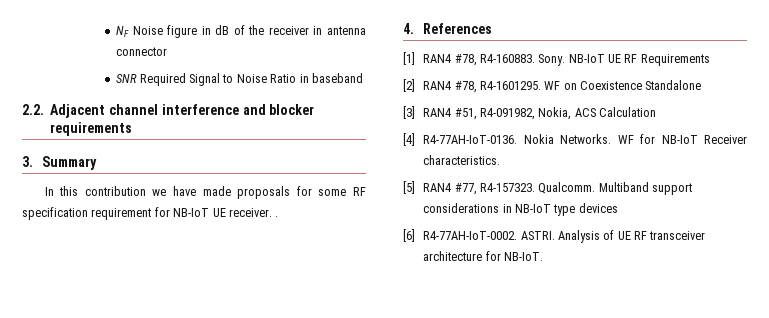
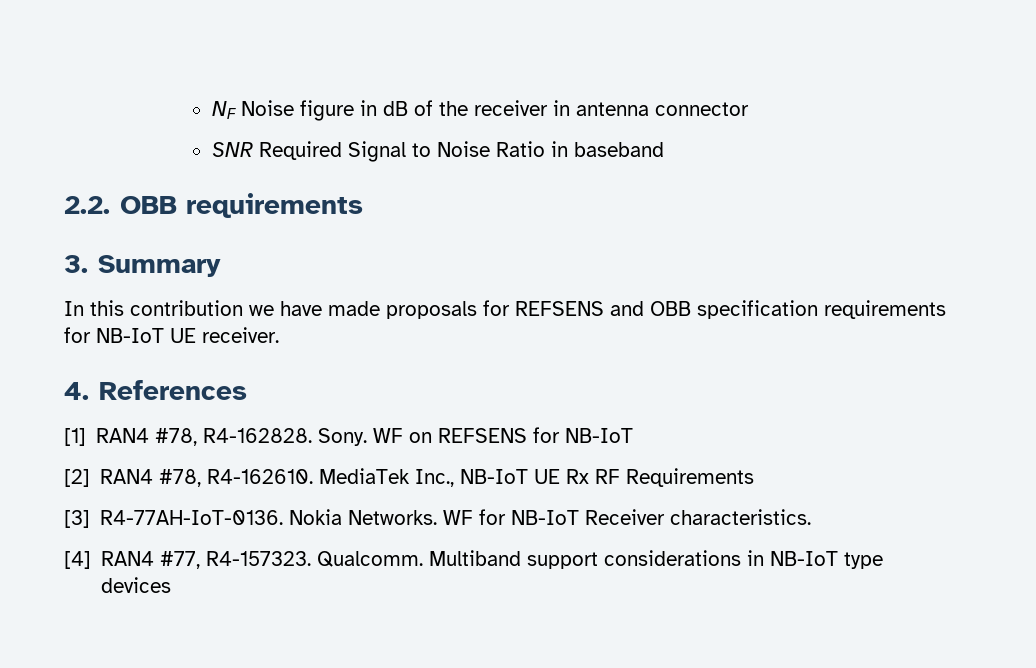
- 2.2. Adjacent channel interference and blocker requirements
+ 2.2. OBB requirements
- In this contribution we have made proposals for some RF specification requirement for NB-IoT UE receiver. .
+ In this contribution we have made proposals for REFSENS and OBB specification requirements for NB-IoT UE receiver.
- [1] RAN4 #78, R4-160883. Sony. NB-IoT UE RF Requirements
- [2] RAN4 #78, R4-1601295. WF on Coexistence Standalone
- [3] RAN4 #51, R4-091982, Nokia, ACS Calculation
- [4] R4-77AH-IoT-0136.
+ [1] RAN4 #78, R4-162828. Sony. WF on REFSENS for NB-IoT
+ [2] RAN4 #78, R4-162610. MediaTek Inc., NB-IoT UE Rx RF Requirements
+ [3] R4-77AH-IoT-0136.
- [5] RAN4 #77, R4-157323.
+ [4] RAN4 #77, R4-157323.
- [6] R4-77AH-IoT-0002. ASTRI. Analysis of UE RF transceiver architecture for NB-IoT.

